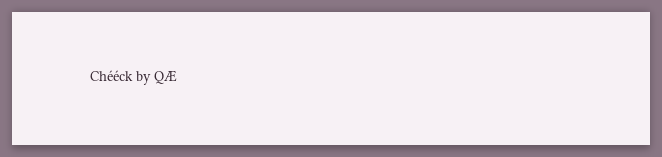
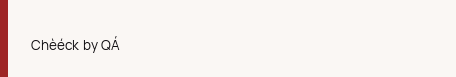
- Chééck by QÆ
+ Chèéck by QÁ

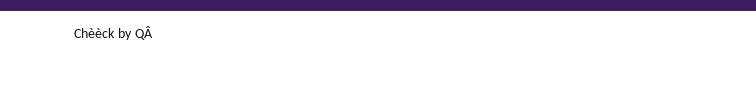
- Chèéck by QÁ
+ Chèèck by QÂ

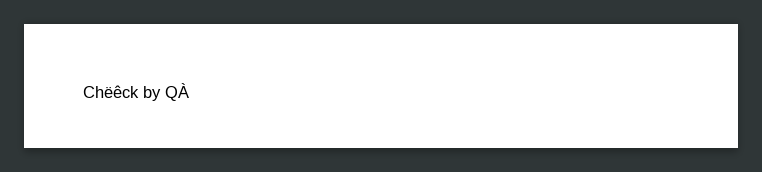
- Chèèck by QÂ
+ Chëêck by QÀ

